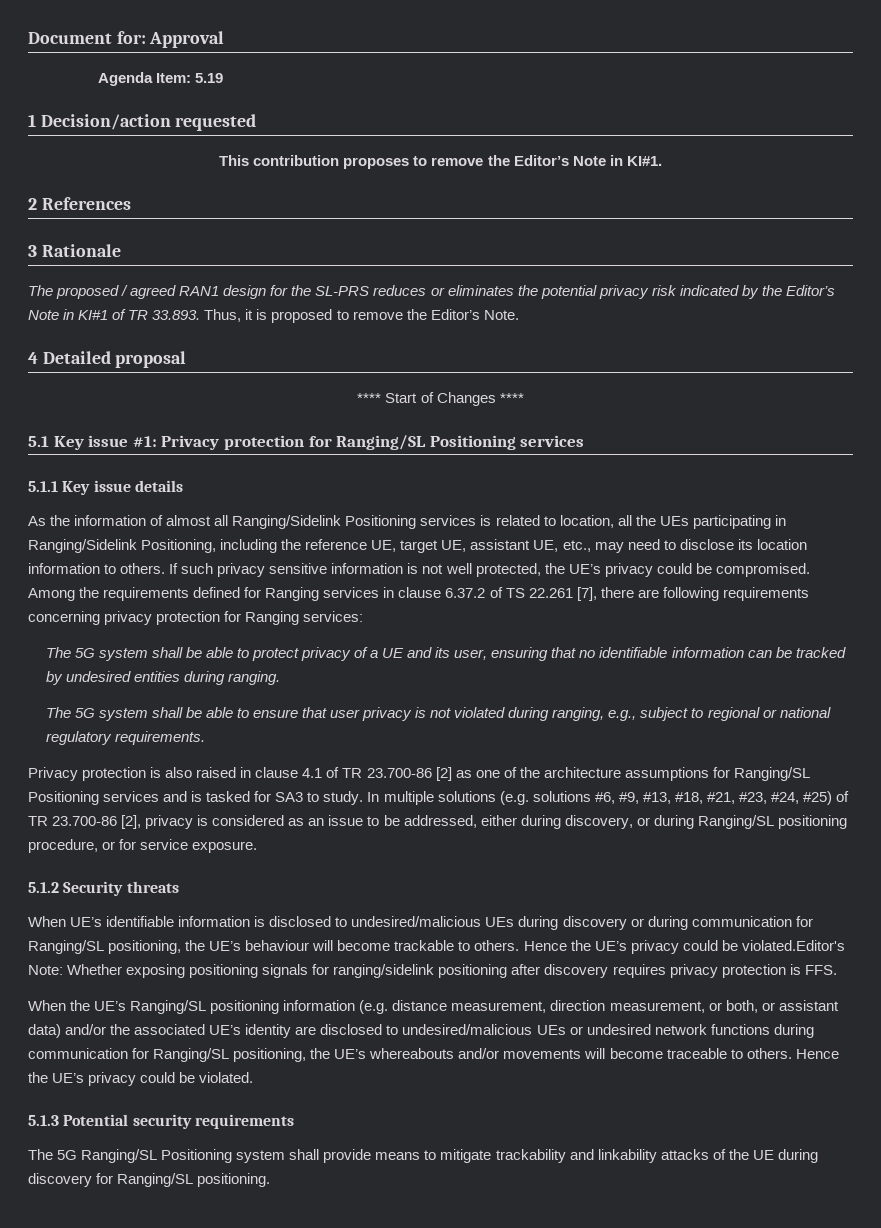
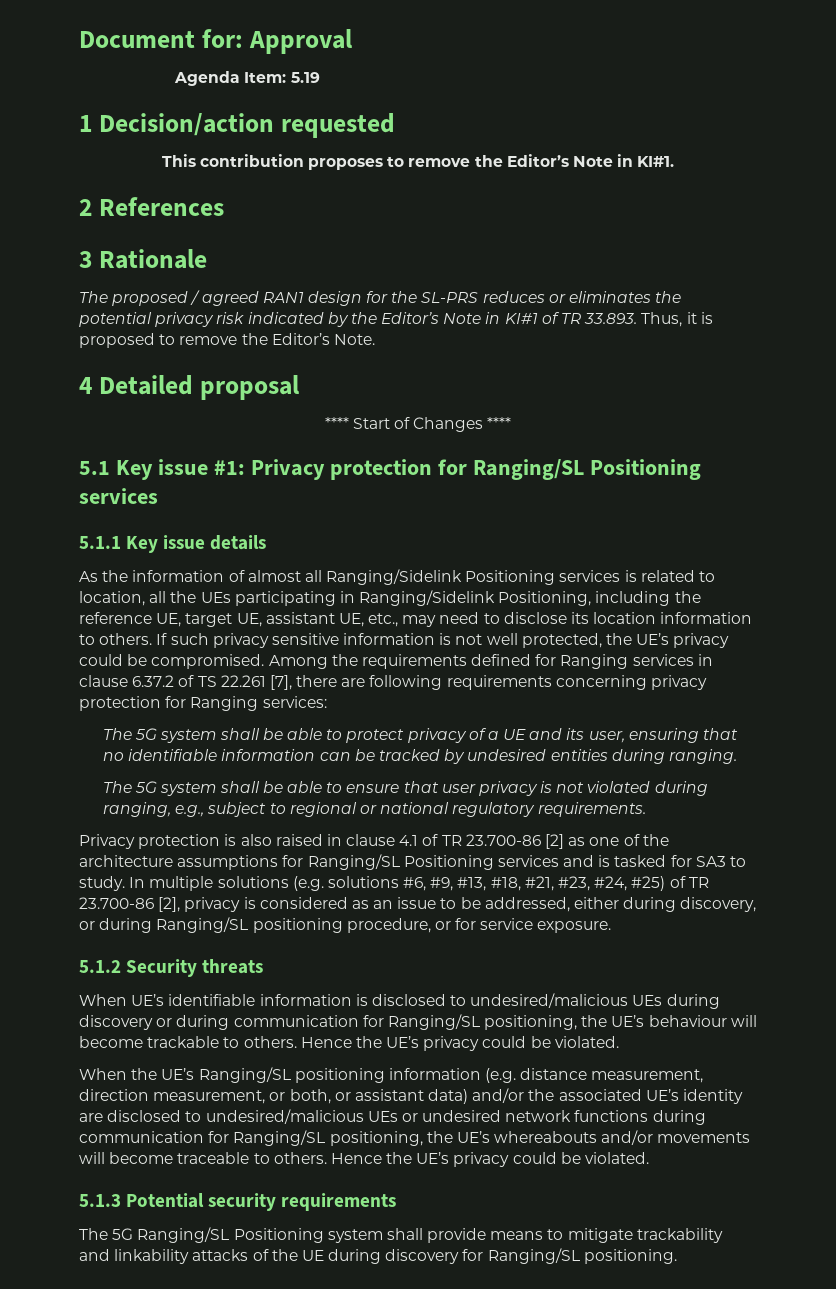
- When UE’s identifiable information is disclosed to undesired/malicious UEs during discovery or during communication for Ranging/SL positioning, the UE’s behaviour will become trackable to others. Hence the UE’s privacy could be violated.Editor's Note: Whether exposing positioning signals for ranging/sidelink positioning after discovery requires privacy protection is FFS.
+ When UE’s identifiable information is disclosed to undesired/malicious UEs during discovery or during communication for Ranging/SL positioning, the UE’s behaviour will become trackable to others. Hence the UE’s privacy could be violated.

